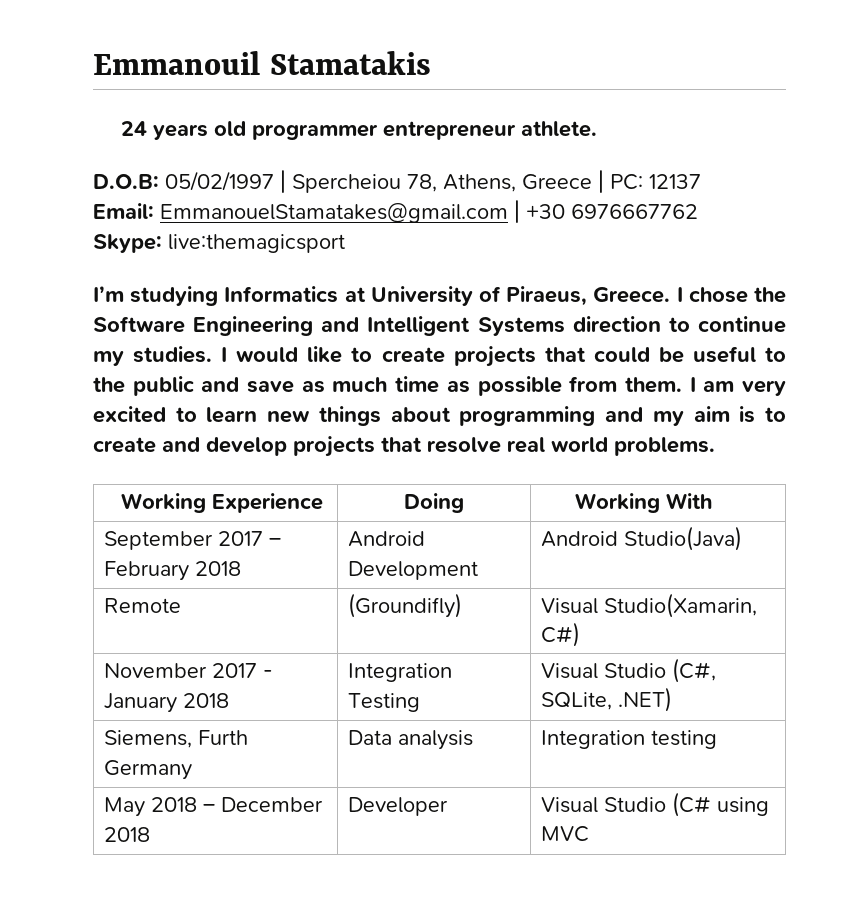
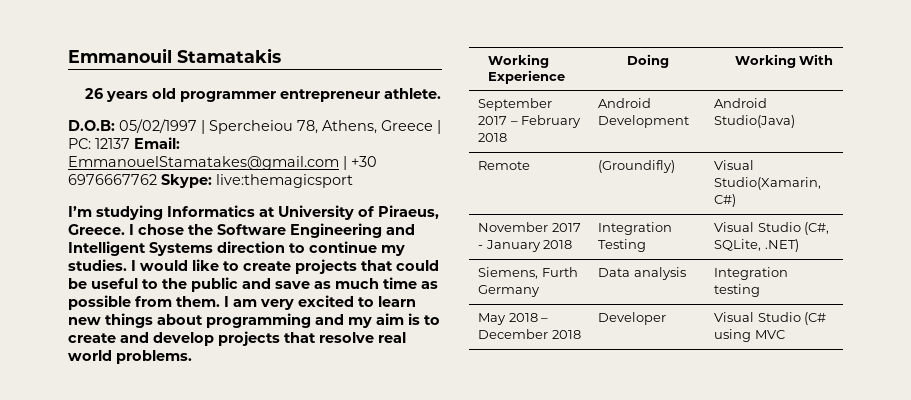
- 24 years old programmer entrepreneur athlete.
+ 26 years old programmer entrepreneur athlete.
- D.O.B: 05/02/1997 | Spercheiou 78, Athens, Greece | PC: 12137
- Email: EmmanouelStamatakes@gmail.com | +30 6976667762
- Skype: live:themagicsport
+ D.O.B: 05/02/1997 | Spercheiou 78, Athens, Greece | PC: 12137 Email: EmmanouelStamatakes@gmail.com | +30 6976667762 Skype: live:themagicsport

